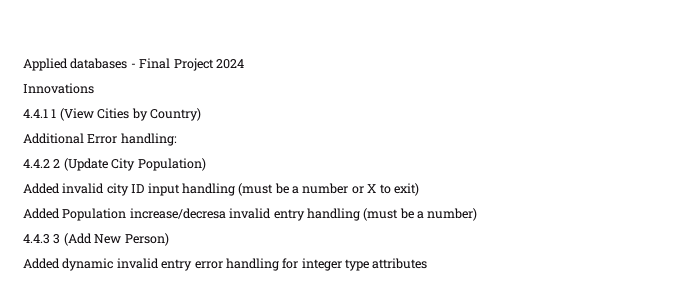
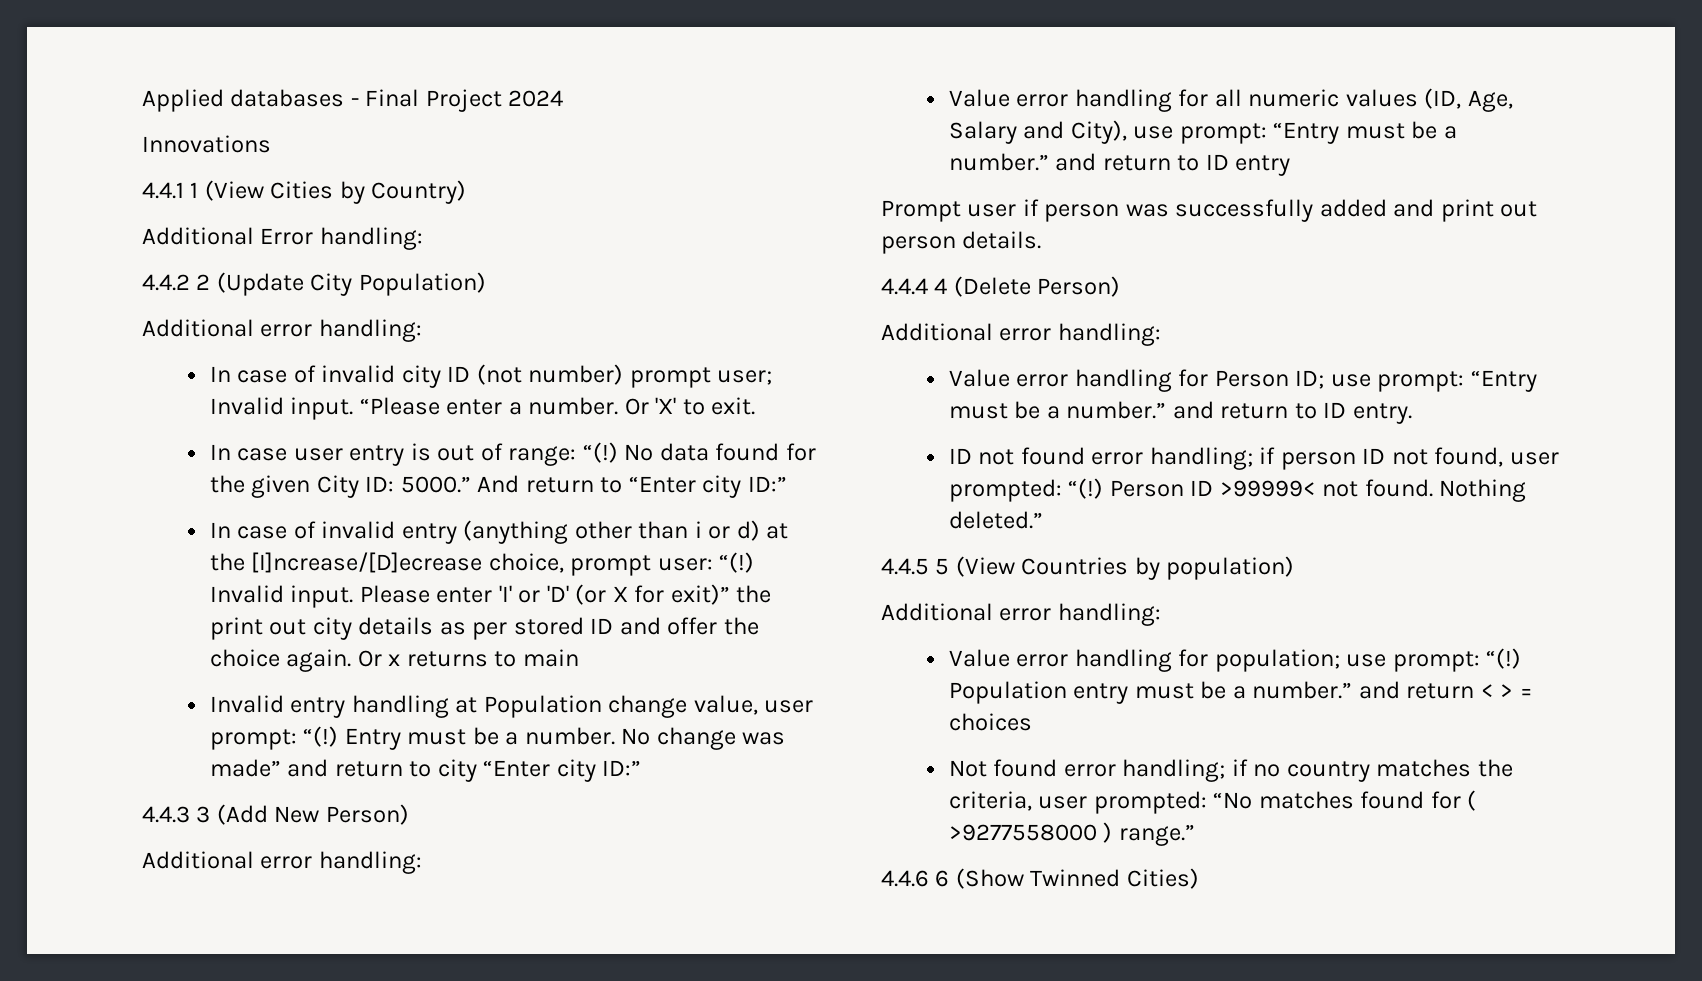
  4.4.2 2 (Update City Population)
- Added invalid city ID input handling (must be a number or X to exit)
- Added Population increase/decresa invalid entry handling (must be a number)
+ Additional error handling:
+ In case of invalid city ID (not number) prompt user; Invalid input. “Please enter a number. Or 'X' to exit.
+ In case user entry is out of range: “(!) No data found for the given City ID: 5000.” And return to “Enter city ID:”
+ In case of invalid entry (anything other than i or d) at the [I]ncrease/[D]ecrease choice, prompt user: “(!) Invalid input. Please enter 'I' or 'D' (or X for exit)” the print out city details as per stored ID and offer the choice again. Or x returns to main
+ Invalid entry handling at Population change value, user prompt: “(!) Entry must be a number. No change was made” and return to city “Enter city ID:”
  4.4.3 3 (Add New Person)
- Added dynamic invalid entry error handling for integer type attributes
+ Additional error handling:
+ Value error handling for all numeric values (ID, Age, Salary and City), use prompt: “Entry must be a number.” and return to ID entry
+ Prompt user if person was successfully added and print out person details.
+ 4.4.4 4 (Delete Person)
+ Additional error handling:
+ Value error handling for Person ID; use prompt: “Entry must be a number.” and return to ID entry.
+ ID not found error handling; if person ID not found, user prompted: “(!) Person ID >99999< not found. Nothing deleted.”
+ 4.4.5 5 (View Countries by population)
+ Additional error handling:
+ Value error handling for population; use prompt: “(!) Population entry must be a number.” and return < > = choices
+ Not found error handling; if no country matches the criteria, user prompted: “No matches found for ( >9277558000 ) range.”
+ 4.4.6 6 (Show Twinned Cities)

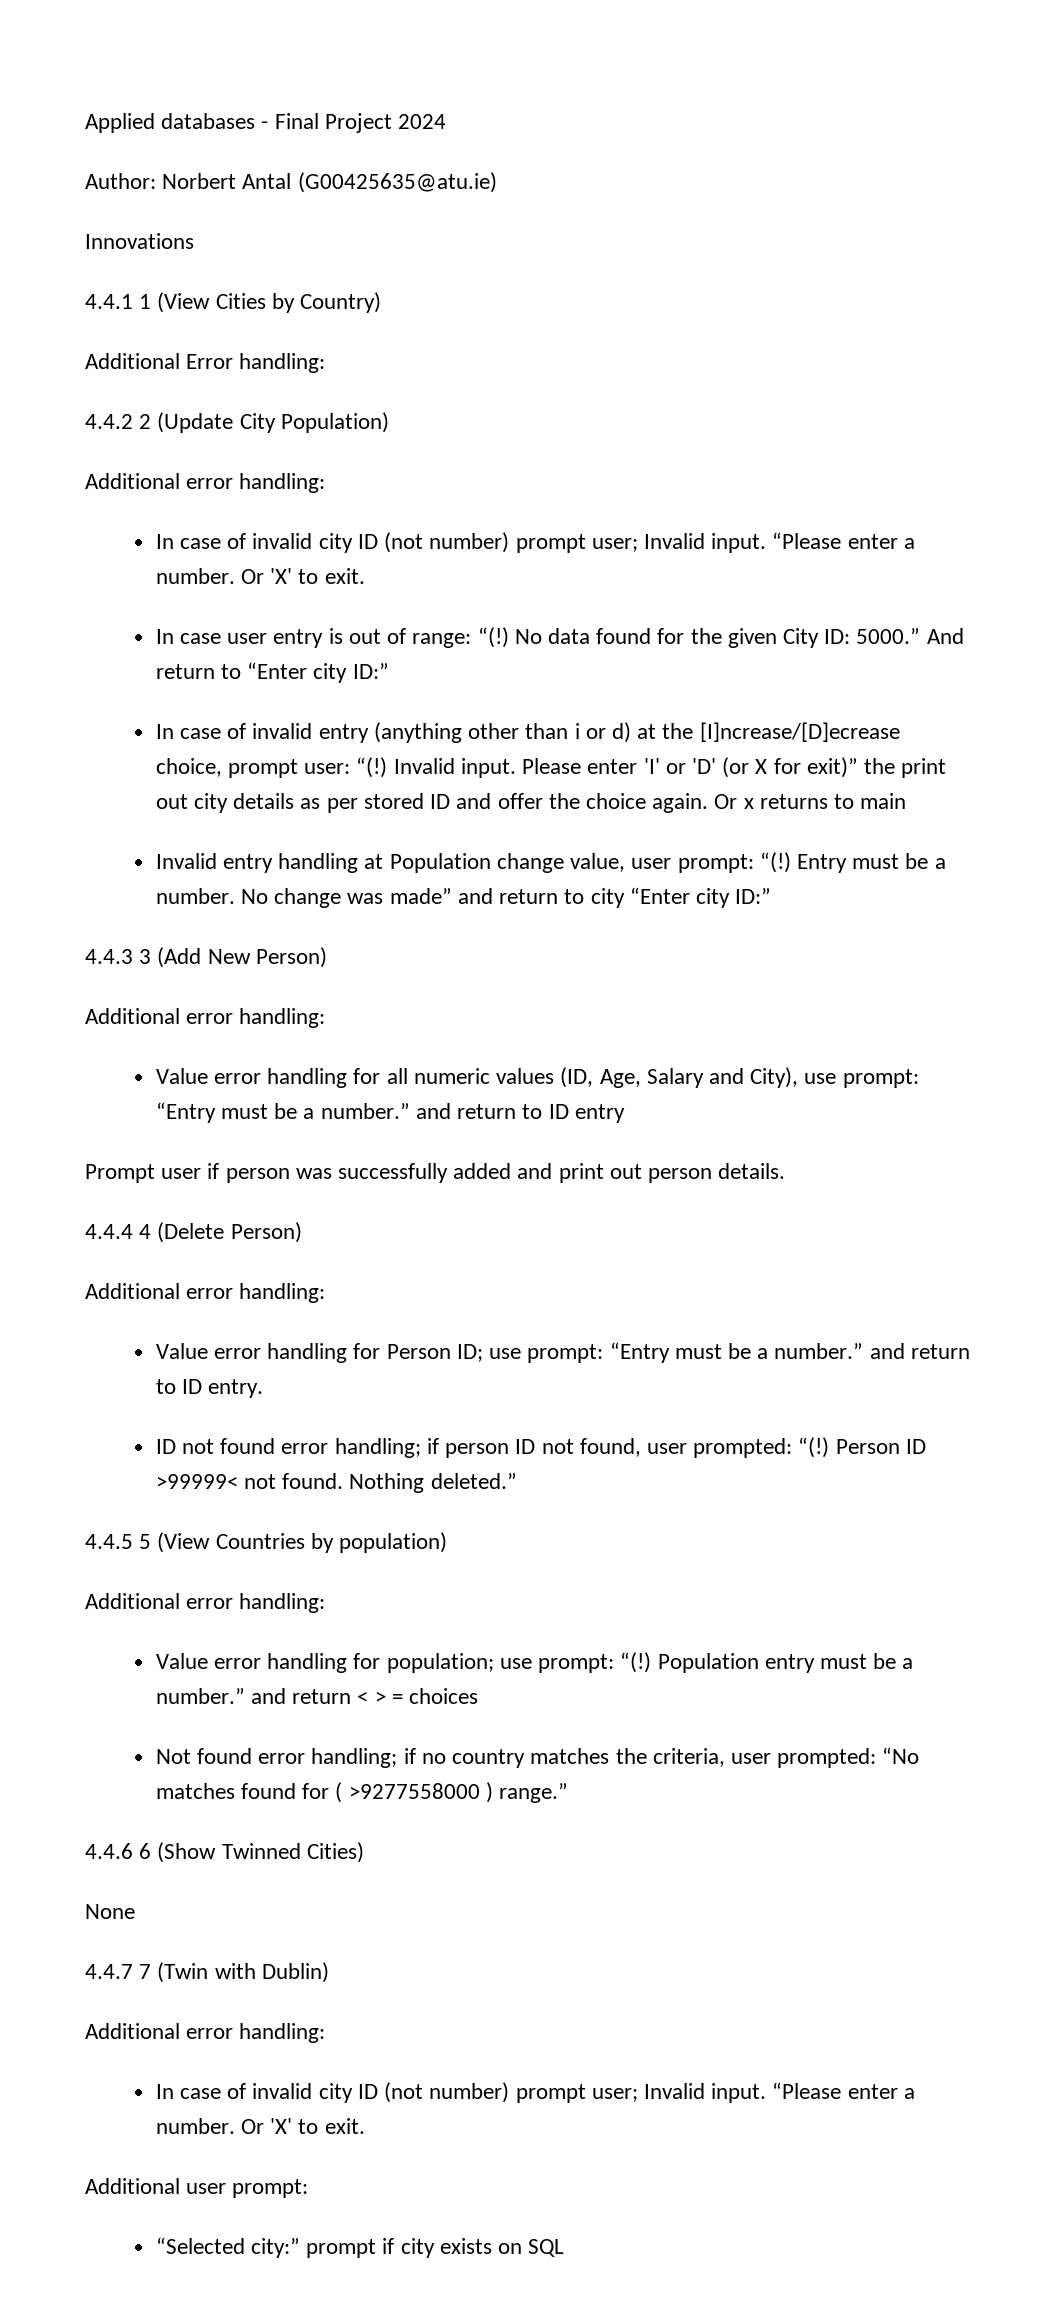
+ Author: Norbert Antal (G00425635@atu.ie)
+ None
+ 4.4.7 7 (Twin with Dublin)
+ Additional error handling:
+ In case of invalid city ID (not number) prompt user; Invalid input. “Please enter a number. Or 'X' to exit.
+ Additional user prompt:
+ “Selected city:” prompt if city exists on SQL

